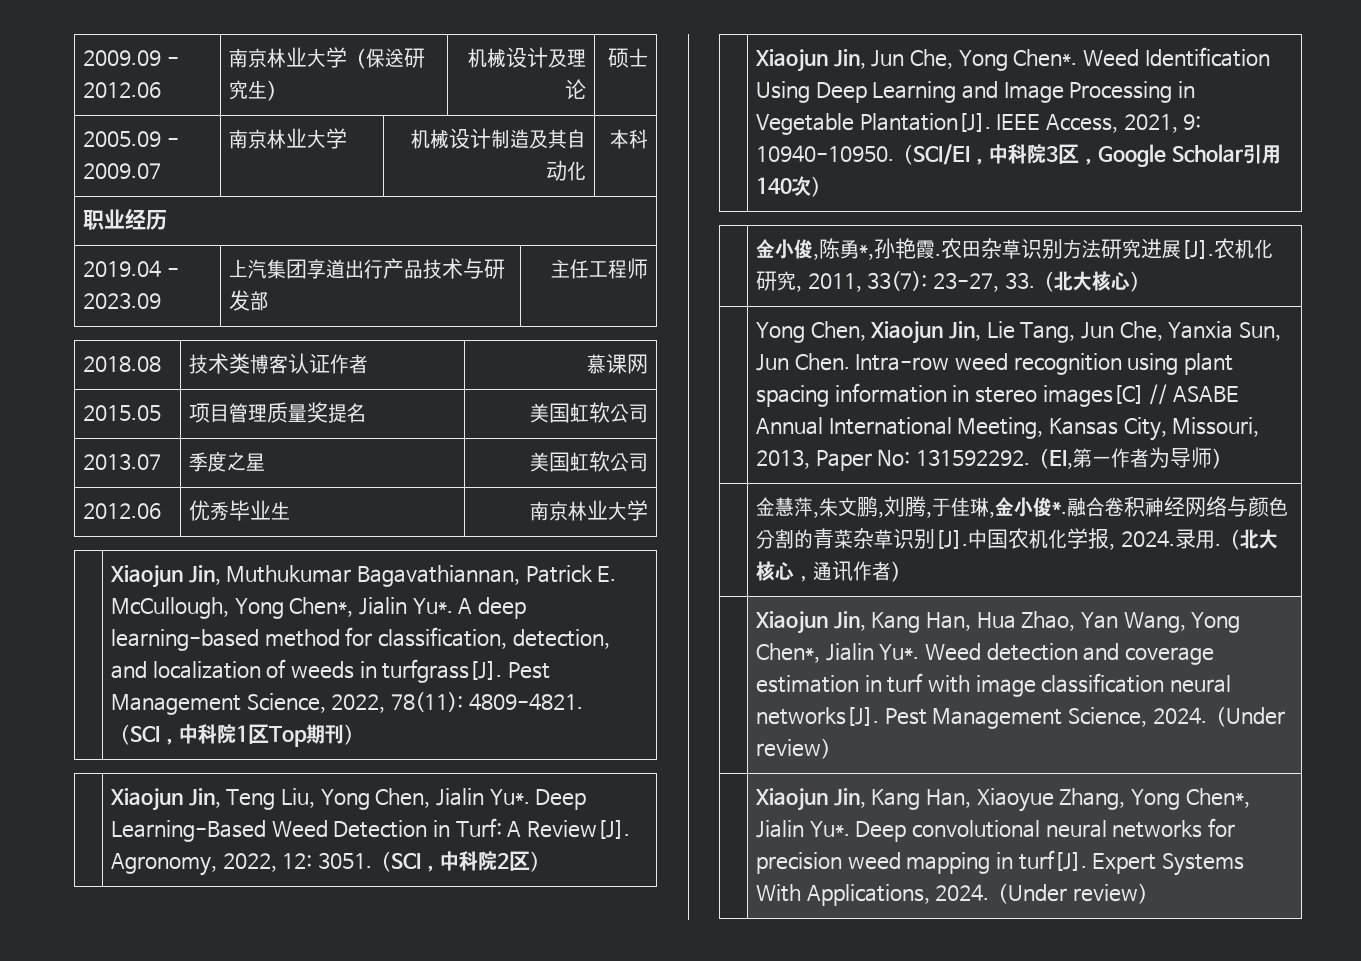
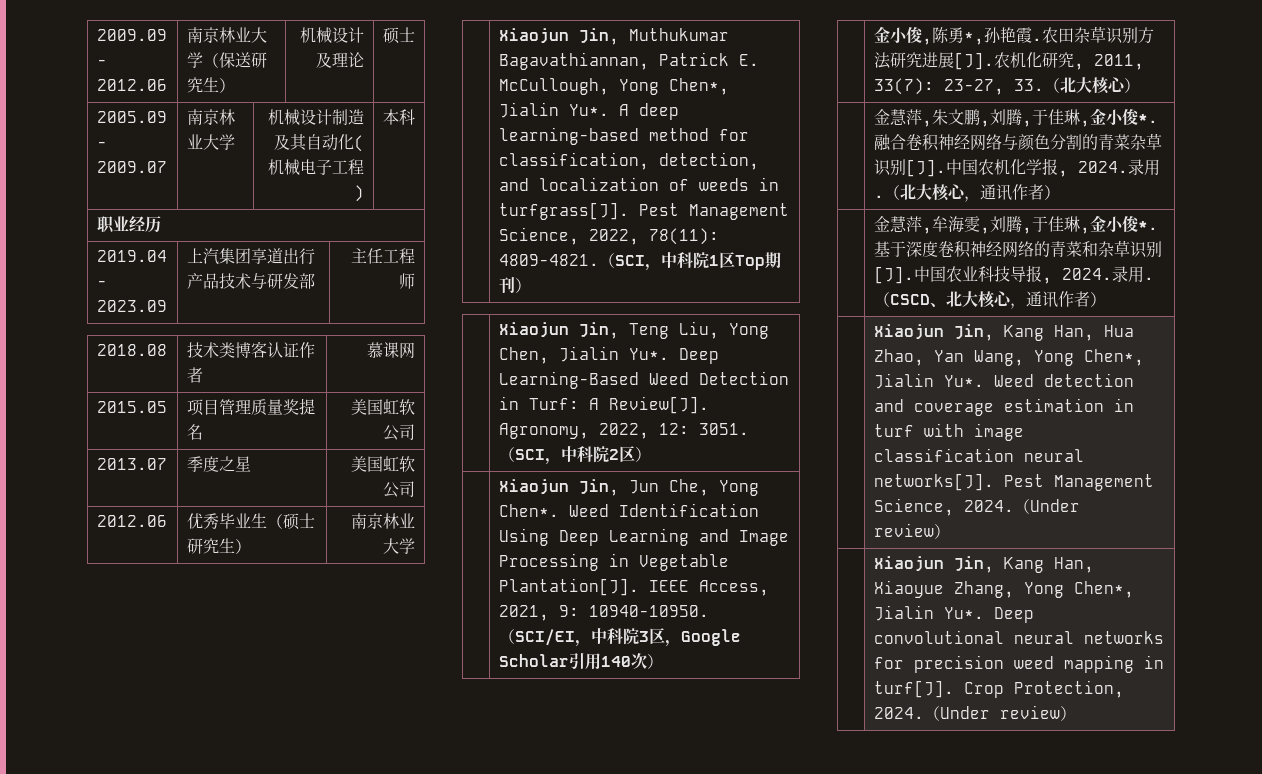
- 2005.09 - 2009.07 | 南京林业大学 | 机械设计制造及其自动化 | 本科
+ 2005.09 - 2009.07 | 南京林业大学 | 机械设计制造及其自动化(机械电子工程) | 本科
- 2012.06 | 优秀毕业生 | 南京林业大学
+ 2012.06 | 优秀毕业生（硕士研究生） | 南京林业大学
- | Yong Chen, Xiaojun Jin, Lie Tang, Jun Che, Yanxia Sun, Jun Chen. Intra-row weed recognition using plant spacing information in stereo images[C] // ASABE Annual International Meeting, Kansas City, Missouri, 2013, Paper No: 131592292.（EI,第一作者为导师）
+ | 金慧萍,牟海雯,刘腾,于佳琳,金小俊*.基于深度卷积神经网络的青菜和杂草识别[J].中国农业科技导报, 2024.录用.（CSCD、北大核心，通讯作者）
- | Xiaojun Jin, Kang Han, Xiaoyue Zhang, Yong Chen*, Jialin Yu*. Deep convolutional neural networks for precision weed mapping in turf[J]. Expert Systems With Applications, 2024.（Under review）
+ | Xiaojun Jin, Kang Han, Xiaoyue Zhang, Yong Chen*, Jialin Yu*. Deep convolutional neural networks for precision weed mapping in turf[J]. Crop Protection, 2024.（Under review）

